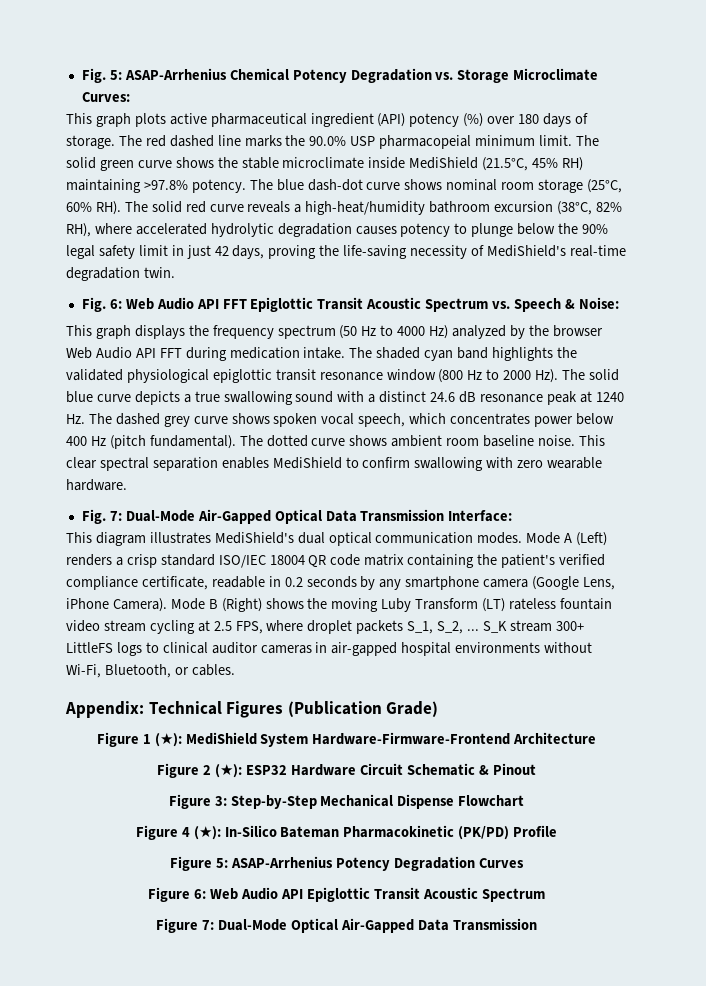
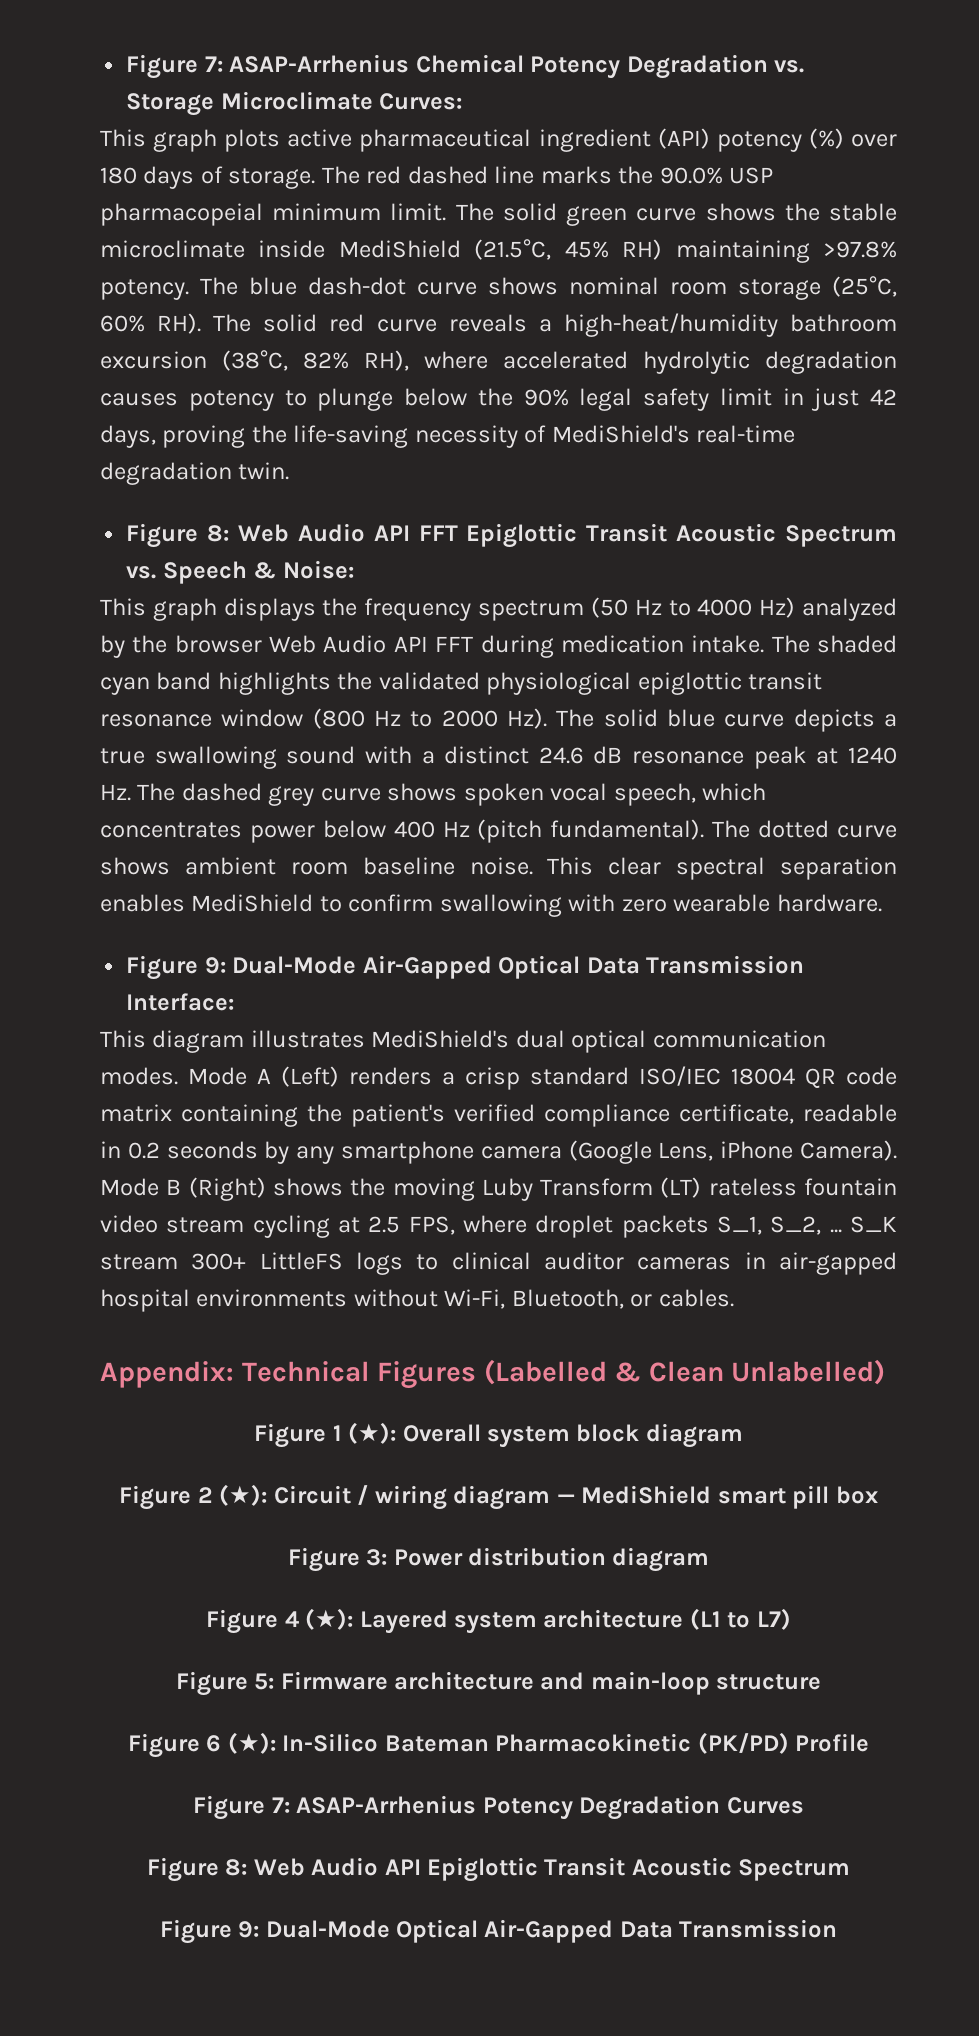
- Fig. 5: ASAP-Arrhenius Chemical Potency Degradation vs. Storage Microclimate Curves:
+ Figure 7: ASAP-Arrhenius Chemical Potency Degradation vs. Storage Microclimate Curves:
- Fig. 6: Web Audio API FFT Epiglottic Transit Acoustic Spectrum vs. Speech & Noise:
+ Figure 8: Web Audio API FFT Epiglottic Transit Acoustic Spectrum vs. Speech & Noise:
- Fig. 7: Dual-Mode Air-Gapped Optical Data Transmission Interface:
+ Figure 9: Dual-Mode Air-Gapped Optical Data Transmission Interface:
- Appendix: Technical Figures (Publication Grade)
+ Appendix: Technical Figures (Labelled & Clean Unlabelled)
- Figure 1 (★): MediShield System Hardware-Firmware-Frontend Architecture
+ Figure 1 (★): Overall system block diagram
- Figure 2 (★): ESP32 Hardware Circuit Schematic & Pinout
- Figure 3: Step-by-Step Mechanical Dispense Flowchart
- Figure 4 (★): In-Silico Bateman Pharmacokinetic (PK/PD) Profile
+ Figure 2 (★): Circuit / wiring diagram — MediShield smart pill box
+ Figure 3: Power distribution diagram
+ Figure 4 (★): Layered system architecture (L1 to L7)
+ Figure 5: Firmware architecture and main-loop structure
+ Figure 6 (★): In-Silico Bateman Pharmacokinetic (PK/PD) Profile
- Figure 5: ASAP-Arrhenius Potency Degradation Curves
+ Figure 7: ASAP-Arrhenius Potency Degradation Curves
- Figure 6: Web Audio API Epiglottic Transit Acoustic Spectrum
+ Figure 8: Web Audio API Epiglottic Transit Acoustic Spectrum
- Figure 7: Dual-Mode Optical Air-Gapped Data Transmission
+ Figure 9: Dual-Mode Optical Air-Gapped Data Transmission

